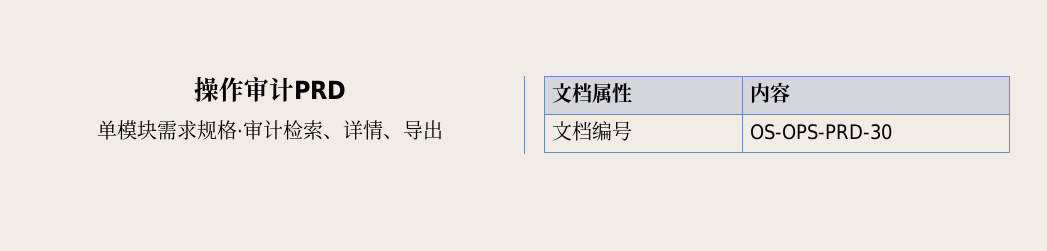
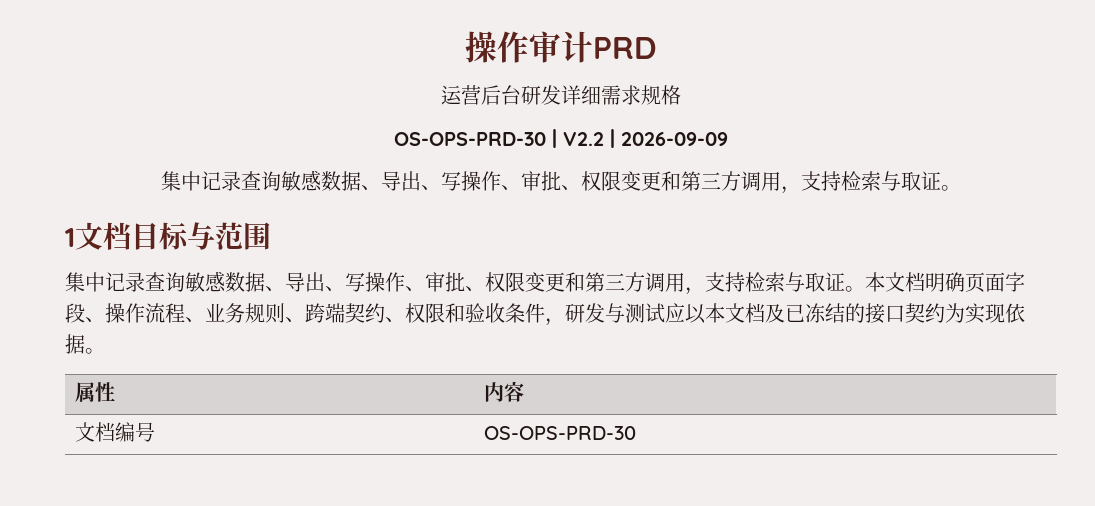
- 单模块需求规格·审计检索、详情、导出
- 文档属性 | 内容
+ 运营后台研发详细需求规格
+ OS-OPS-PRD-30 | V2.2 | 2026-09-09
+ 集中记录查询敏感数据、导出、写操作、审批、权限变更和第三方调用，支持检索与取证。
+ 1文档目标与范围
+ 集中记录查询敏感数据、导出、写操作、审批、权限变更和第三方调用，支持检索与取证。本文档明确页面字段、操作流程、业务规则、跨端契约、权限和验收条件，研发与测试应以本文档及已冻结的接口契约为实现依据。
+ 属性 | 内容

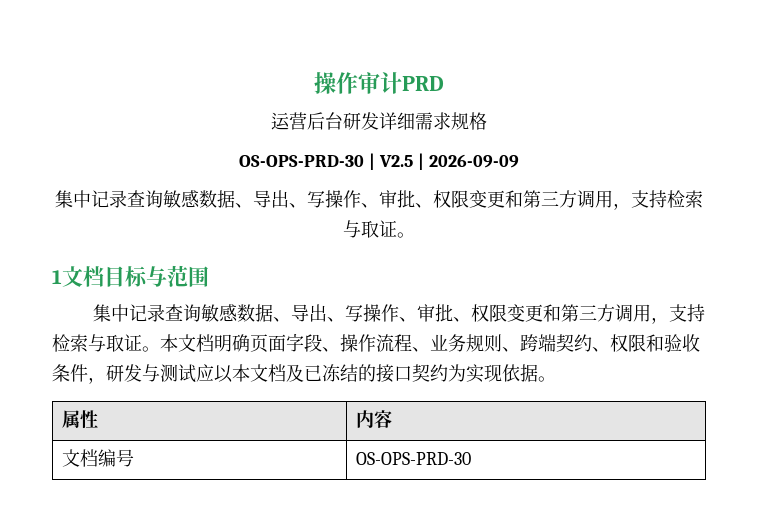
- OS-OPS-PRD-30 | V2.2 | 2026-09-09
+ OS-OPS-PRD-30 | V2.5 | 2026-09-09

